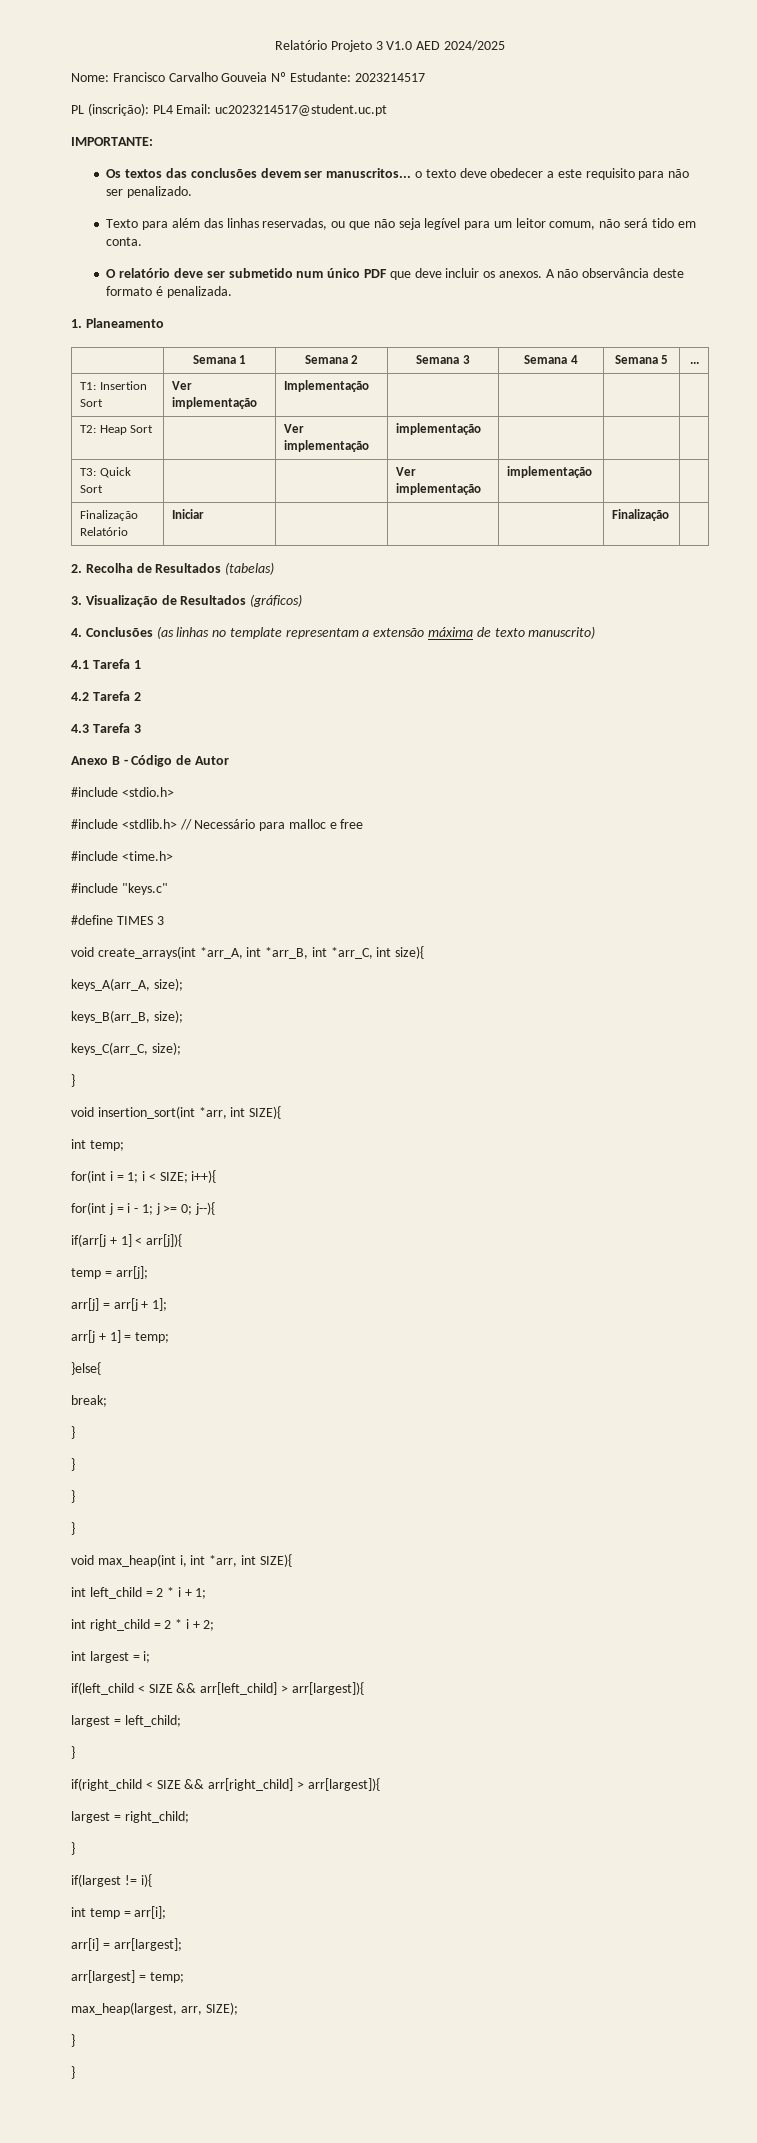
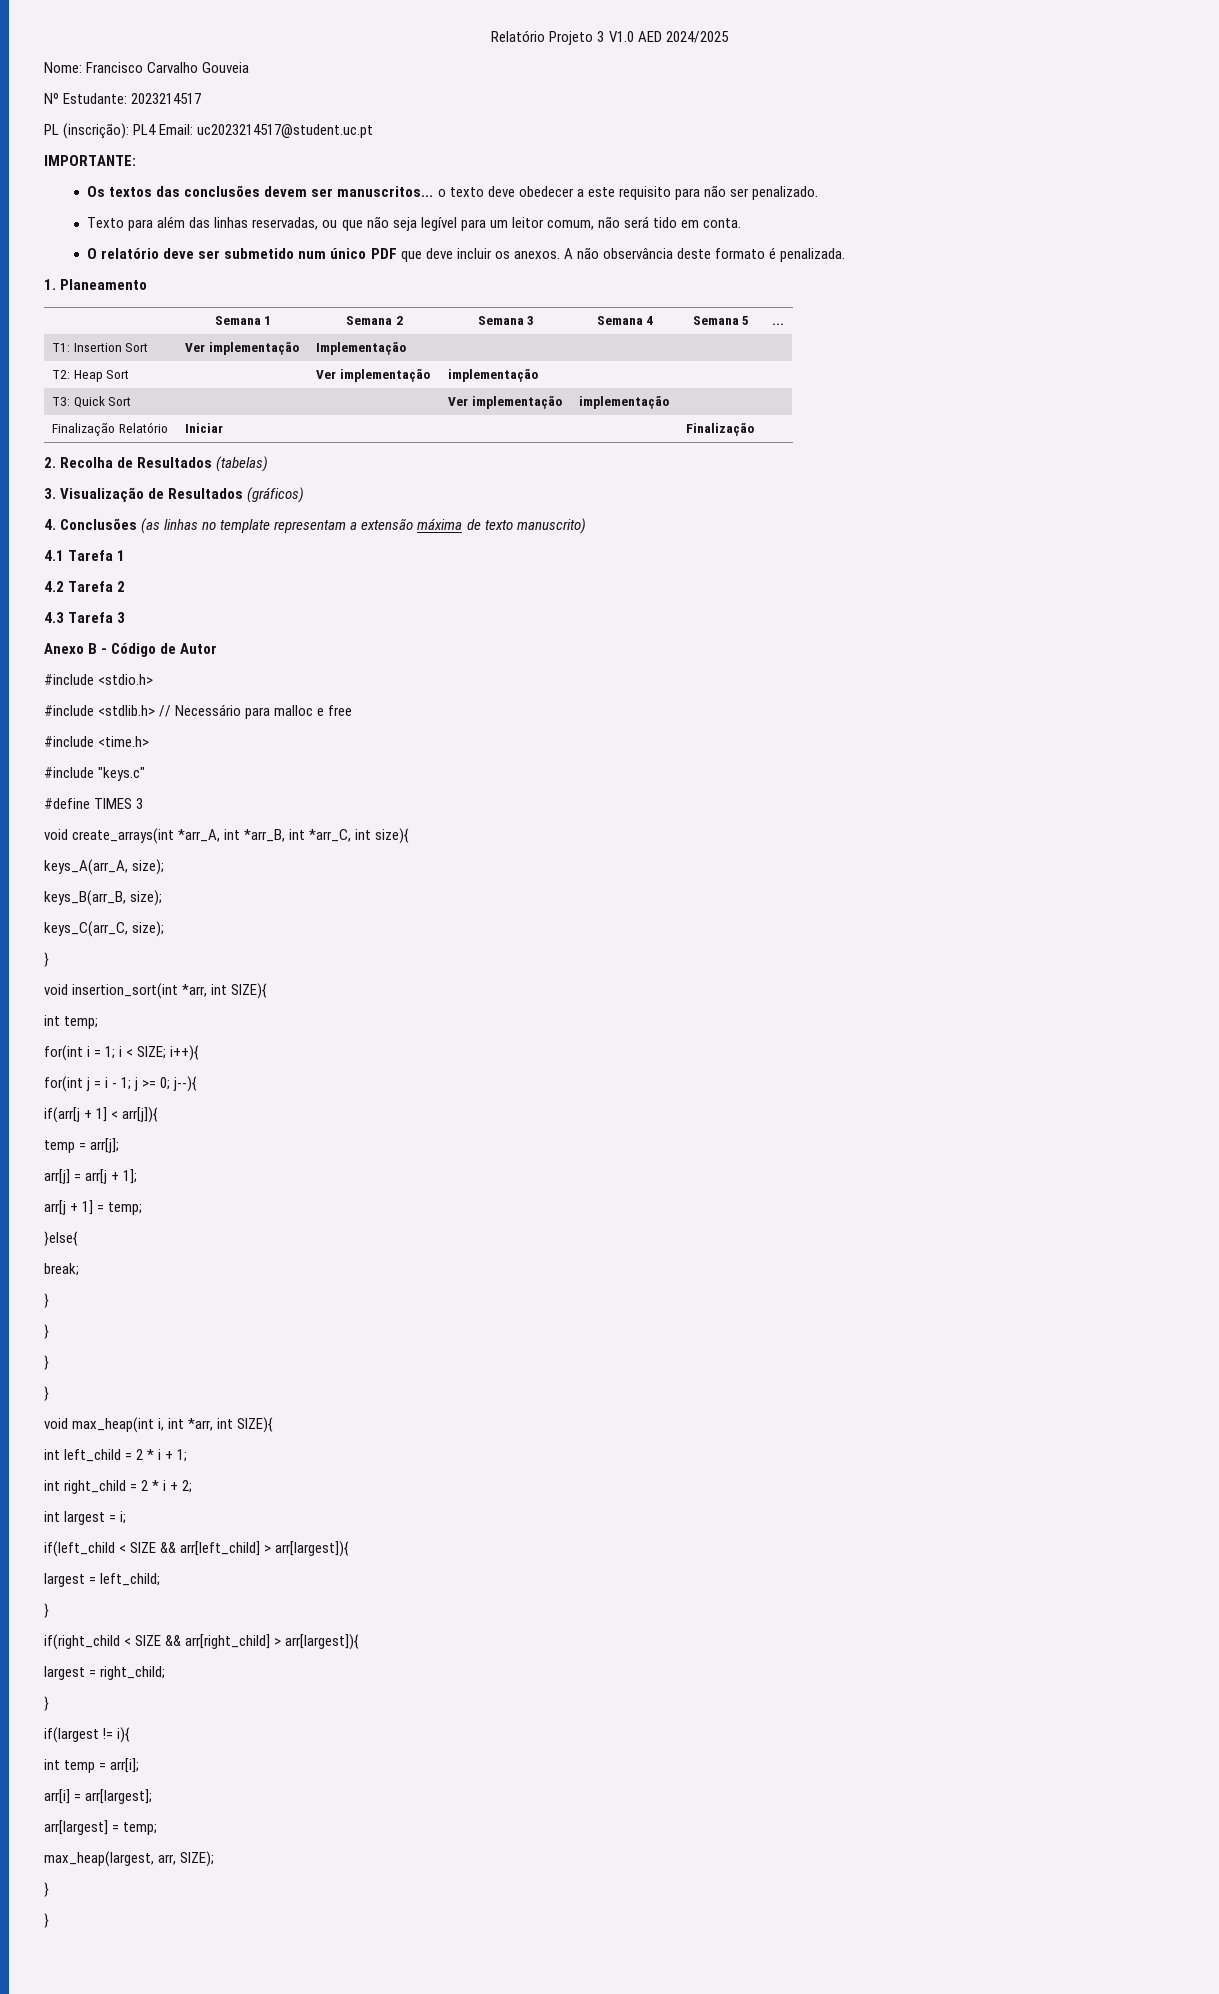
- Nome: Francisco Carvalho Gouveia Nº Estudante: 2023214517
+ Nome: Francisco Carvalho Gouveia
+ Nº Estudante: 2023214517

